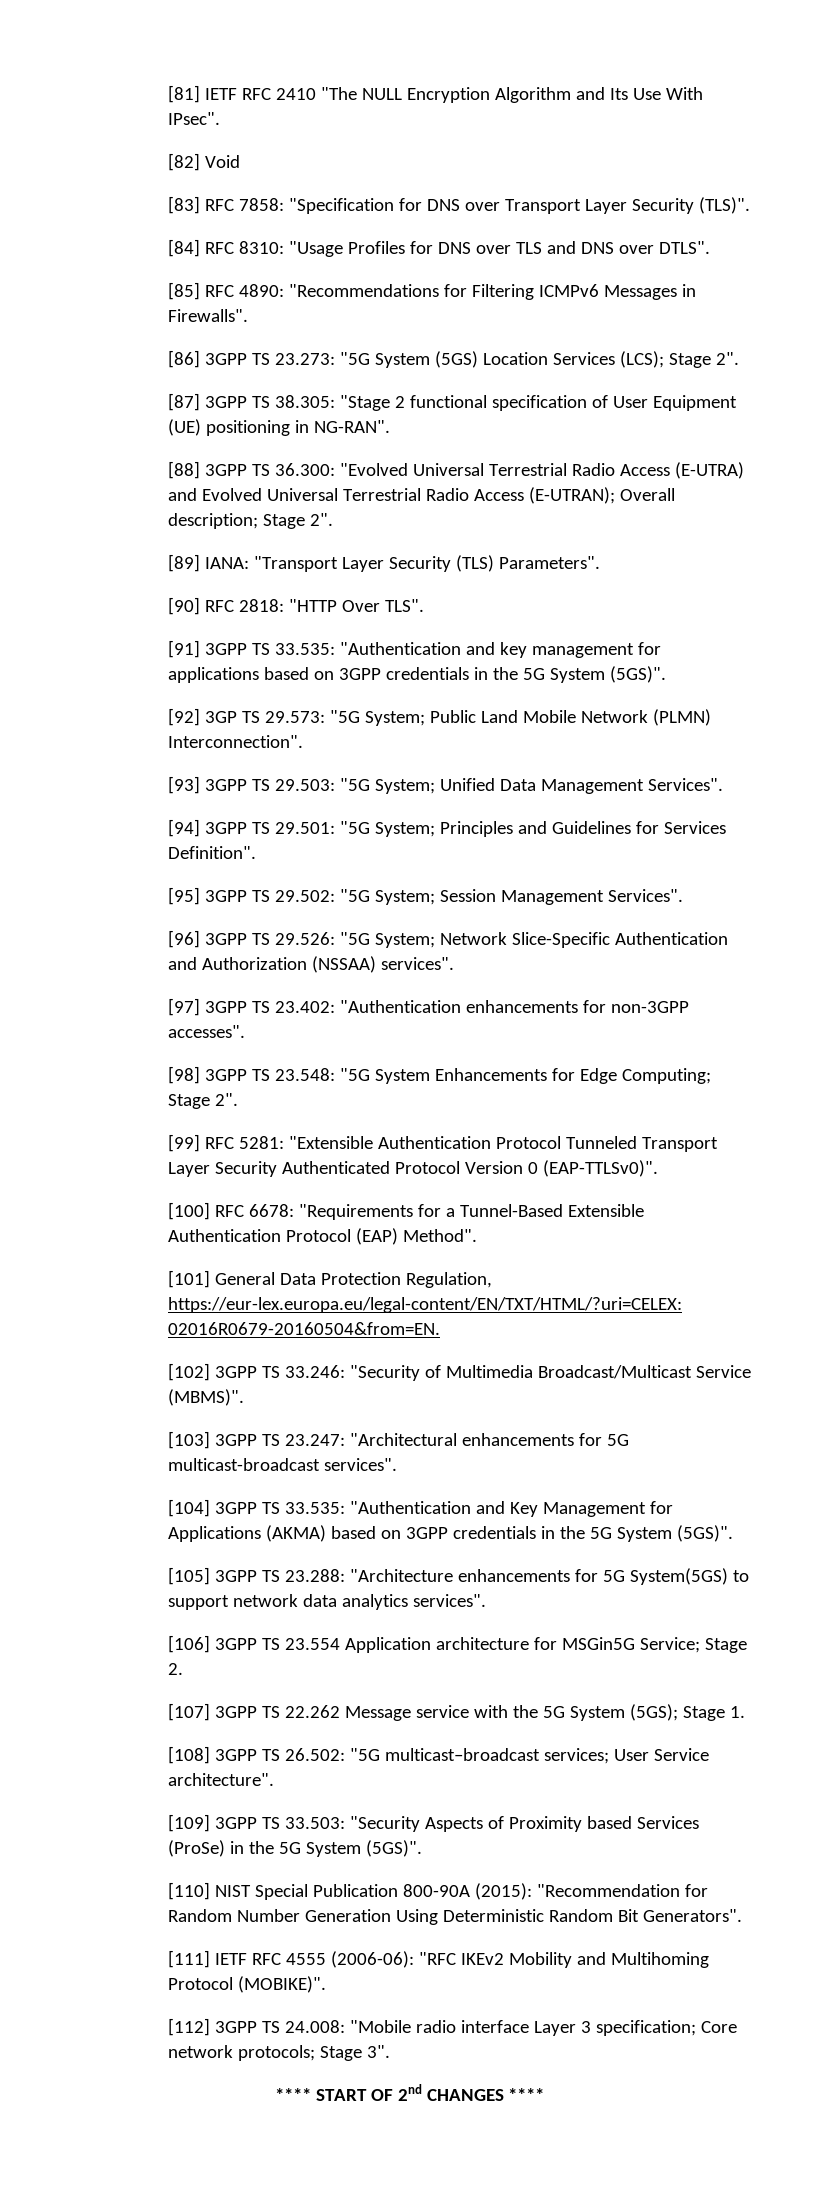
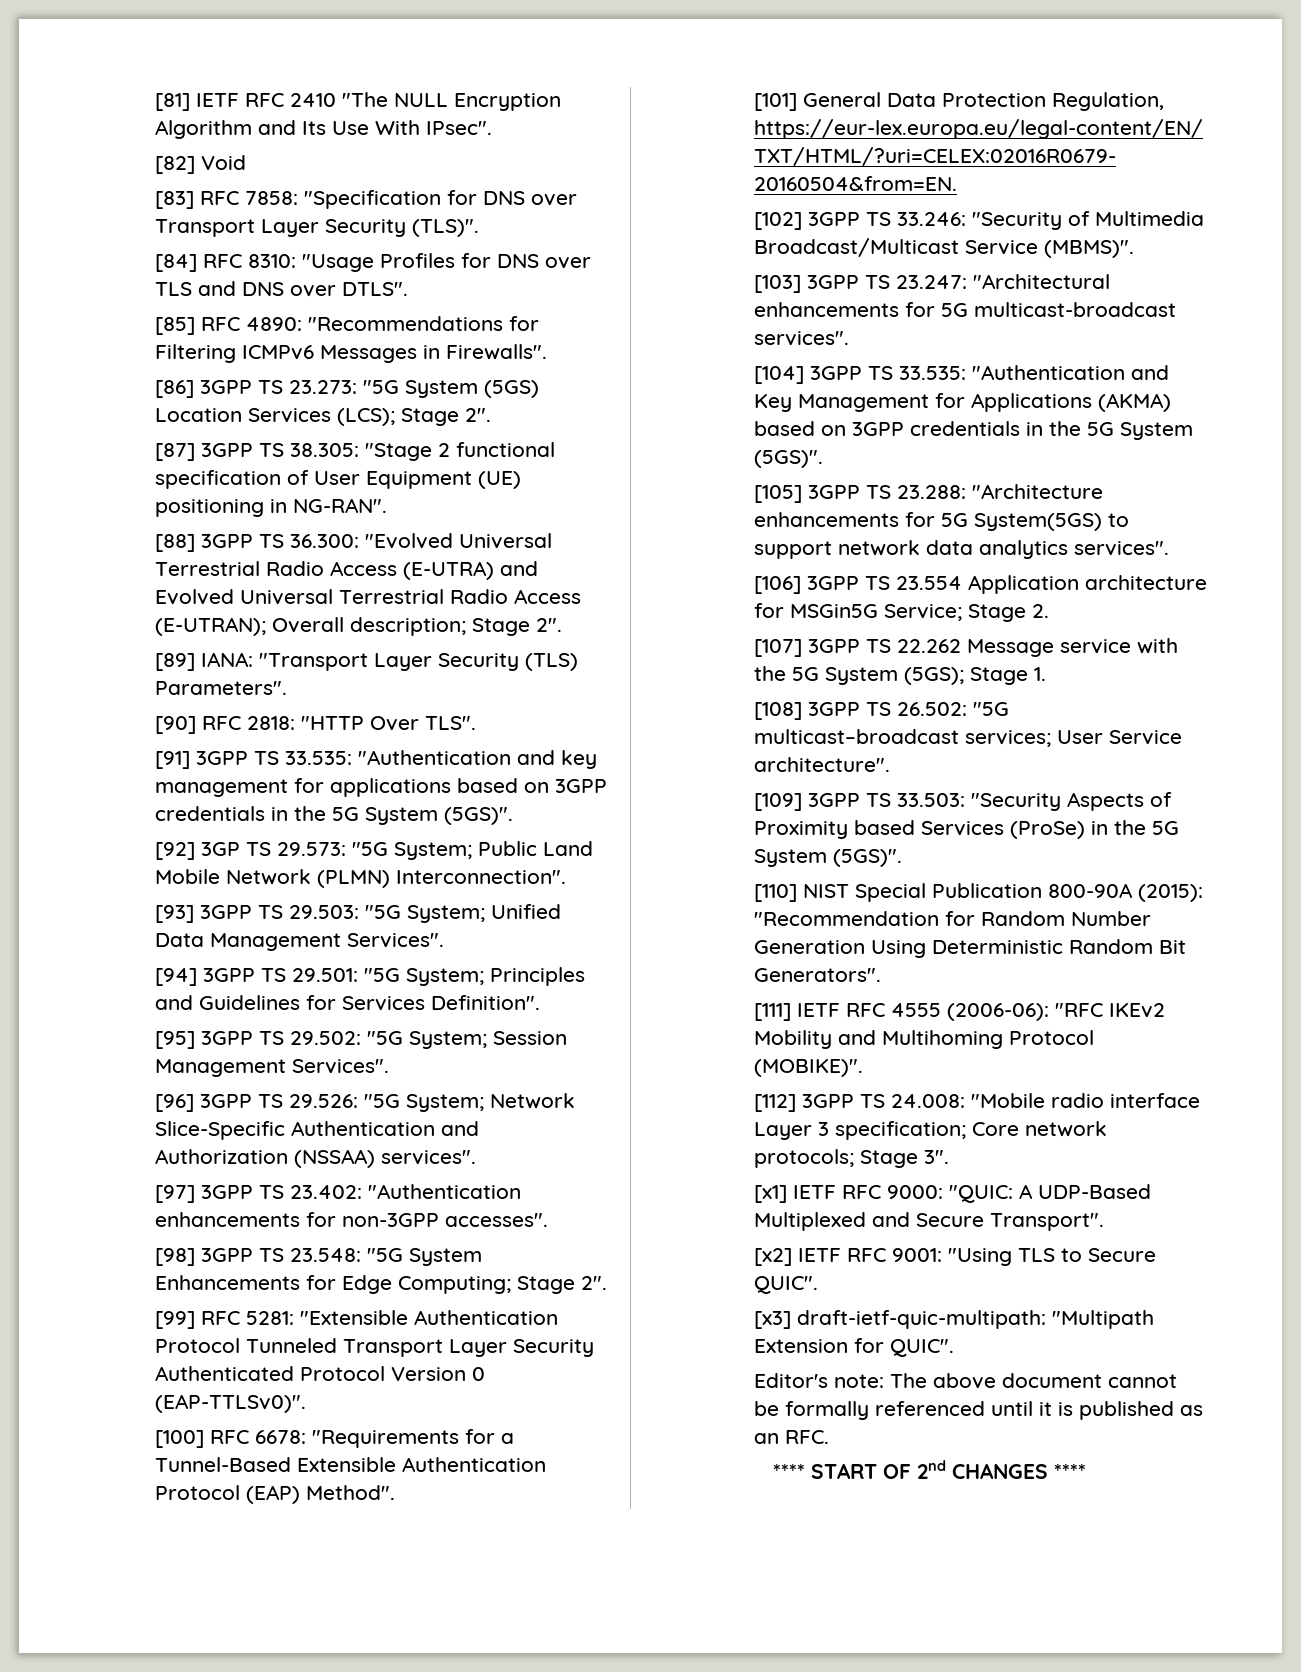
+ [x1] IETF RFC 9000: "QUIC: A UDP-Based Multiplexed and Secure Transport".
+ [x2] IETF RFC 9001: "Using TLS to Secure QUIC".
+ [x3] draft-ietf-quic-multipath: "Multipath Extension for QUIC".
+ Editor's note: The above document cannot be formally referenced until it is published as an RFC.

